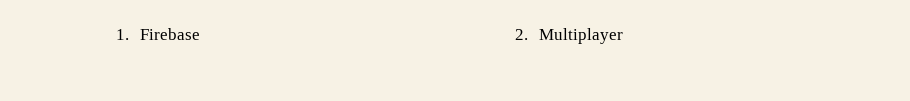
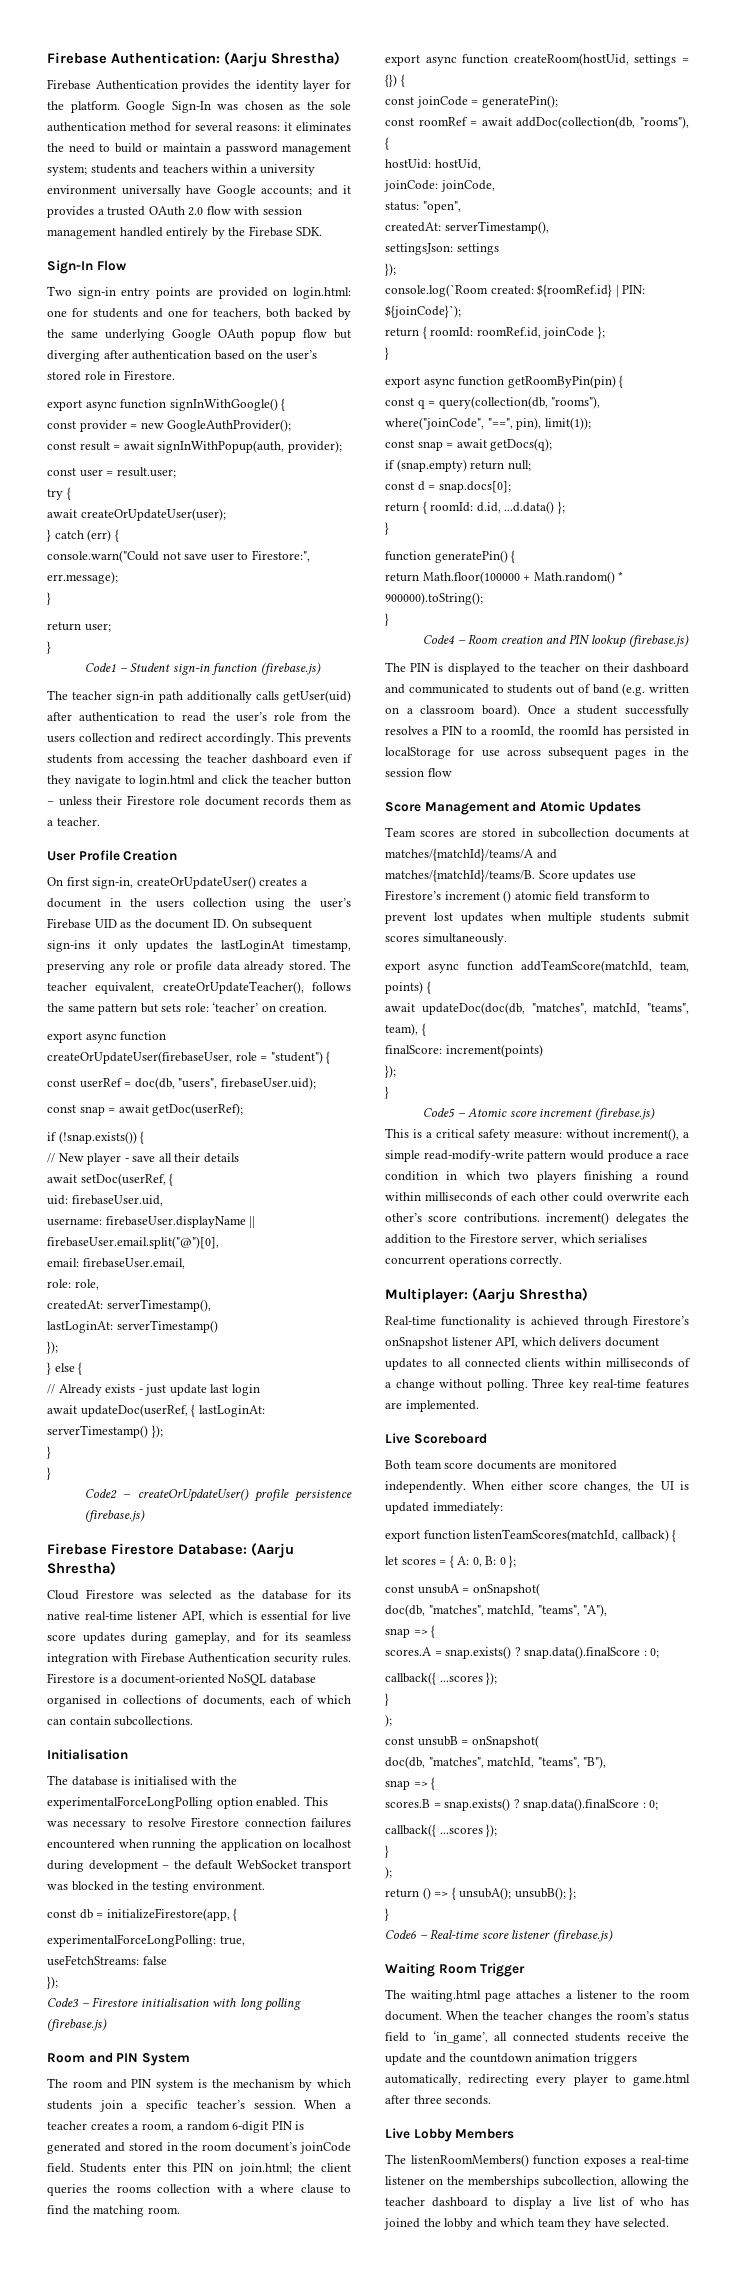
- 1. Firebase
- 2. Multiplayer
+ Firebase Authentication: (Aarju Shrestha)
+ Firebase Authentication provides the identity layer for the platform. Google Sign-In was chosen as the sole authentication method for several reasons: it eliminates the need to build or maintain a password management system; students and teachers within a university environment universally have Google accounts; and it provides a trusted OAuth 2.0 flow with session management handled entirely by the Firebase SDK.
+ Sign-In Flow
+ Two sign-in entry points are provided on login.html: one for students and one for teachers, both backed by the same underlying Google OAuth popup flow but diverging after authentication based on the user’s stored role in Firestore.
+ export async function signInWithGoogle() {
+ const provider = new GoogleAuthProvider();
+ const result = await signInWithPopup(auth, provider);
+ const user = result.user;
+ try {
+ await createOrUpdateUser(user);
+ } catch (err) {
+ console.warn("Could not save user to Firestore:", err.message);
+ }
+ return user;
+ }
+ Code1 – Student sign-in function (firebase.js)
+ The teacher sign-in path additionally calls getUser(uid) after authentication to read the user’s role from the users collection and redirect accordingly. This prevents students from accessing the teacher dashboard even if they navigate to login.html and click the teacher button – unless their Firestore role document records them as a teacher.
+ User Profile Creation
+ On first sign-in, createOrUpdateUser() creates a document in the users collection using the user’s Firebase UID as the document ID. On subsequent sign-ins it only updates the lastLoginAt timestamp, preserving any role or profile data already stored. The teacher equivalent, createOrUpdateTeacher(), follows the same pattern but sets role: ‘teacher’ on creation.
+ export async function createOrUpdateUser(firebaseUser, role = "student") {
+ const userRef = doc(db, "users", firebaseUser.uid);
+ const snap = await getDoc(userRef);
+ if (!snap.exists()) {
+ // New player - save all their details
+ await setDoc(userRef, {
+ uid: firebaseUser.uid,
+ username: firebaseUser.displayName || firebaseUser.email.split("@")[0],
+ email: firebaseUser.email,
+ role: role,
+ createdAt: serverTimestamp(),
+ lastLoginAt: serverTimestamp()
+ });
+ } else {
+ // Already exists - just update last login
+ await updateDoc(userRef, { lastLoginAt: serverTimestamp() });
+ }
+ }
+ Code2 – createOrUpdateUser() profile persistence (firebase.js)
+ Firebase Firestore Database: (Aarju Shrestha)
+ Cloud Firestore was selected as the database for its native real-time listener API, which is essential for live score updates during gameplay, and for its seamless integration with Firebase Authentication security rules. Firestore is a document-oriented NoSQL database organised in collections of documents, each of which can contain subcollections.
+ Initialisation
+ The database is initialised with the experimentalForceLongPolling option enabled. This was necessary to resolve Firestore connection failures encountered when running the application on localhost during development – the default WebSocket transport was blocked in the testing environment.
+ const db = initializeFirestore(app, {
+ experimentalForceLongPolling: true,
+ useFetchStreams: false
+ });
+ Code3 – Firestore initialisation with long polling (firebase.js)
+ Room and PIN System
+ The room and PIN system is the mechanism by which students join a specific teacher’s session. When a teacher creates a room, a random 6-digit PIN is generated and stored in the room document’s joinCode field. Students enter this PIN on join.html; the client queries the rooms collection with a where clause to find the matching room.
+ export async function createRoom(hostUid, settings = {}) {
+ const joinCode = generatePin();
+ const roomRef = await addDoc(collection(db, "rooms"), {
+ hostUid: hostUid,
+ joinCode: joinCode,
+ status: "open",
+ createdAt: serverTimestamp(),
+ settingsJson: settings
+ });
+ console.log(`Room created: ${roomRef.id} | PIN: ${joinCode}`);
+ return { roomId: roomRef.id, joinCode };
+ }
+ export async function getRoomByPin(pin) {
+ const q = query(collection(db, "rooms"), where("joinCode", "==", pin), limit(1));
+ const snap = await getDocs(q);
+ if (snap.empty) return null;
+ const d = snap.docs[0];
+ return { roomId: d.id, ...d.data() };
+ }
+ function generatePin() {
+ return Math.floor(100000 + Math.random() * 900000).toString();
+ }
+ Code4 – Room creation and PIN lookup (firebase.js)
+ The PIN is displayed to the teacher on their dashboard and communicated to students out of band (e.g. written on a classroom board). Once a student successfully resolves a PIN to a roomId, the roomId has persisted in localStorage for use across subsequent pages in the session flow
+ Score Management and Atomic Updates
+ Team scores are stored in subcollection documents at matches/{matchId}/teams/A and matches/{matchId}/teams/B. Score updates use Firestore’s increment () atomic field transform to prevent lost updates when multiple students submit scores simultaneously.
+ export async function addTeamScore(matchId, team, points) {
+ await updateDoc(doc(db, "matches", matchId, "teams", team), {
+ finalScore: increment(points)
+ });
+ }
+ Code5 – Atomic score increment (firebase.js)
+ This is a critical safety measure: without increment(), a simple read-modify-write pattern would produce a race condition in which two players finishing a round within milliseconds of each other could overwrite each other’s score contributions. increment() delegates the addition to the Firestore server, which serialises concurrent operations correctly.
+ Multiplayer: (Aarju Shrestha)
+ Real-time functionality is achieved through Firestore’s onSnapshot listener API, which delivers document updates to all connected clients within milliseconds of a change without polling. Three key real-time features are implemented.
+ Live Scoreboard
+ Both team score documents are monitored independently. When either score changes, the UI is updated immediately:
+ export function listenTeamScores(matchId, callback) {
+ let scores = { A: 0, B: 0 };
+ const unsubA = onSnapshot(
+ doc(db, "matches", matchId, "teams", "A"),
+ snap => {
+ scores.A = snap.exists() ? snap.data().finalScore : 0;
+ callback({ ...scores });
+ }
+ );
+ const unsubB = onSnapshot(
+ doc(db, "matches", matchId, "teams", "B"),
+ snap => {
+ scores.B = snap.exists() ? snap.data().finalScore : 0;
+ callback({ ...scores });
+ }
+ );
+ return () => { unsubA(); unsubB(); };
+ }
+ Code6 – Real-time score listener (firebase.js)
+ Waiting Room Trigger
+ The waiting.html page attaches a listener to the room document. When the teacher changes the room’s status field to ‘in_game’, all connected students receive the update and the countdown animation triggers automatically, redirecting every player to game.html after three seconds.
+ Live Lobby Members
+ The listenRoomMembers() function exposes a real-time listener on the memberships subcollection, allowing the teacher dashboard to display a live list of who has joined the lobby and which team they have selected.

